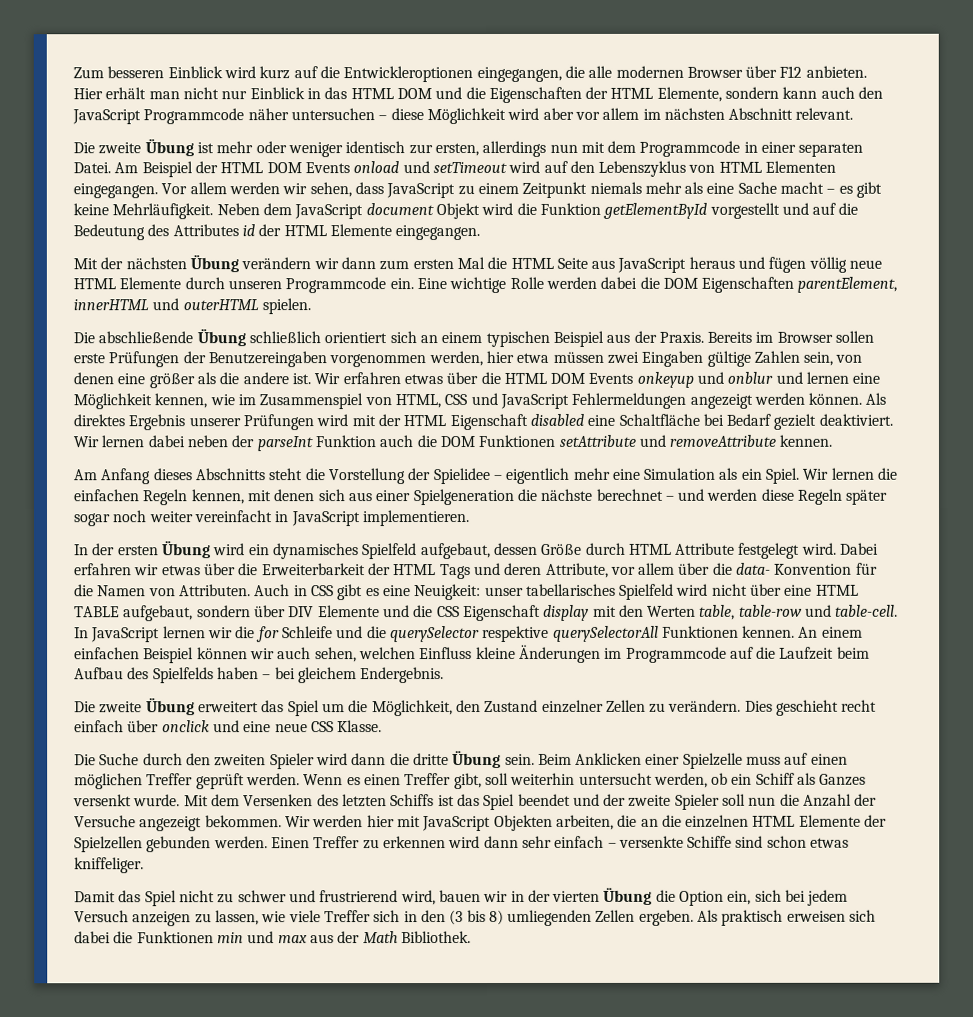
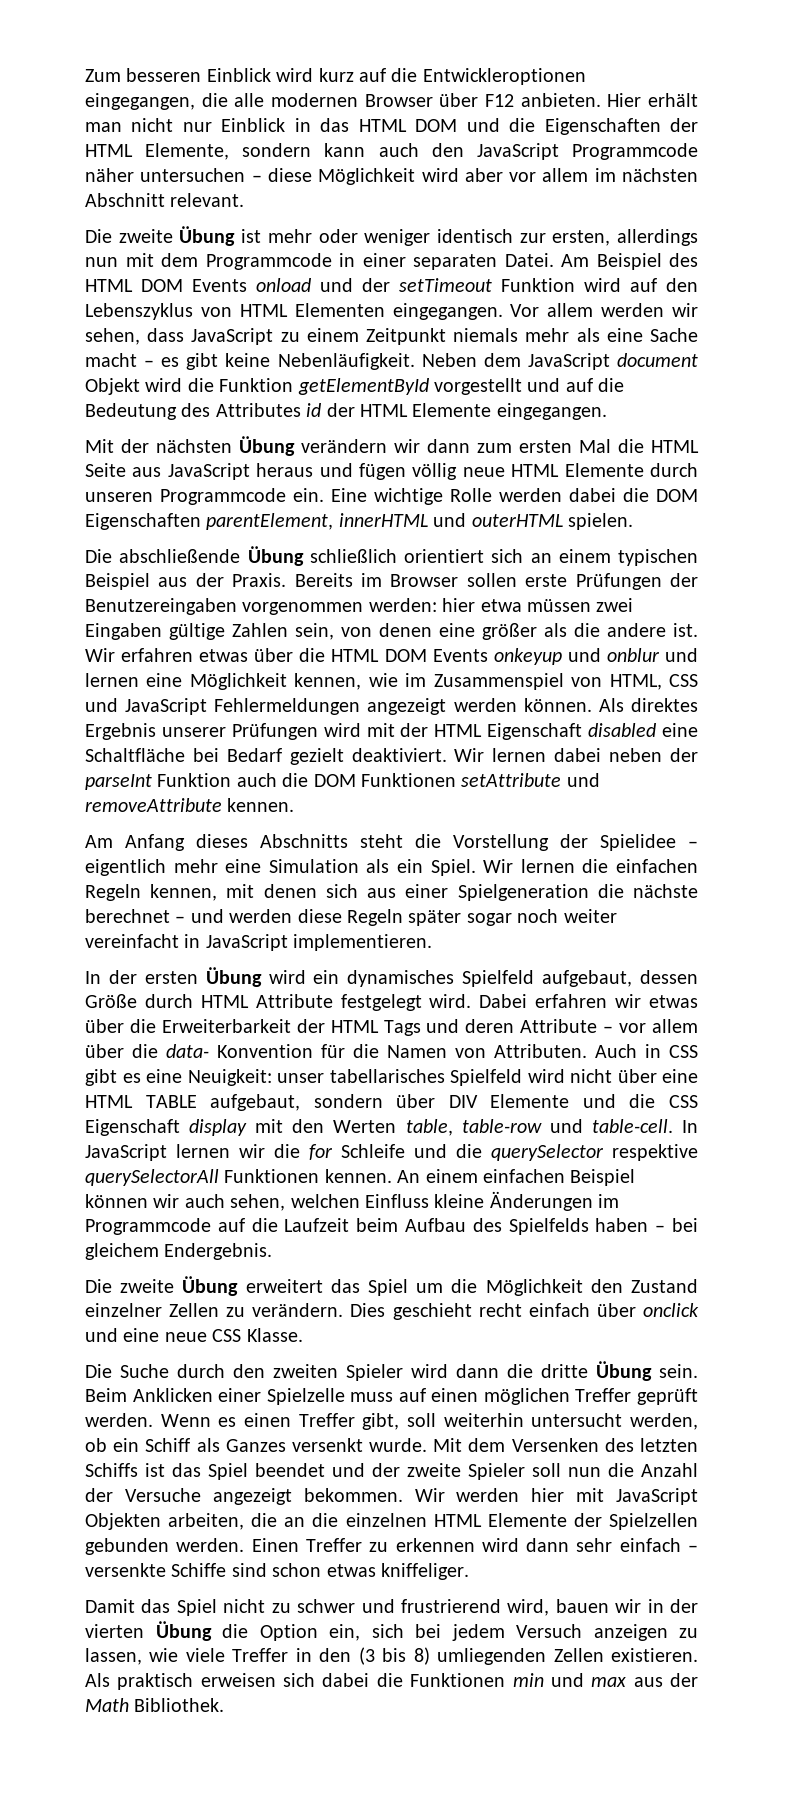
- Am Beispiel der HTML DOM Events onload und setTimeout wird auf den Lebenszyklus von HTML Elementen eingegangen.
+ Am Beispiel des HTML DOM Events onload und der setTimeout Funktion wird auf den Lebenszyklus von HTML Elementen eingegangen.
- Vor allem werden wir sehen, dass JavaScript zu einem Zeitpunkt niemals mehr als eine Sache macht – es gibt keine Mehrläufigkeit.
+ Vor allem werden wir sehen, dass JavaScript zu einem Zeitpunkt niemals mehr als eine Sache macht – es gibt keine Nebenläufigkeit.
- Bereits im Browser sollen erste Prüfungen der Benutzereingaben vorgenommen werden, hier etwa müssen zwei Eingaben gültige Zahlen sein, von denen eine größer als die andere ist.
+ Bereits im Browser sollen erste Prüfungen der Benutzereingaben vorgenommen werden: hier etwa müssen zwei Eingaben gültige Zahlen sein, von denen eine größer als die andere ist.
- Dabei erfahren wir etwas über die Erweiterbarkeit der HTML Tags und deren Attribute, vor allem über die data- Konvention für die Namen von Attributen.
+ Dabei erfahren wir etwas über die Erweiterbarkeit der HTML Tags und deren Attribute – vor allem über die data- Konvention für die Namen von Attributen.
- Die zweite Übung erweitert das Spiel um die Möglichkeit, den Zustand einzelner Zellen zu verändern.
+ Die zweite Übung erweitert das Spiel um die Möglichkeit den Zustand einzelner Zellen zu verändern.
- Damit das Spiel nicht zu schwer und frustrierend wird, bauen wir in der vierten Übung die Option ein, sich bei jedem Versuch anzeigen zu lassen, wie viele Treffer sich in den (3 bis 8) umliegenden Zellen ergeben.
+ Damit das Spiel nicht zu schwer und frustrierend wird, bauen wir in der vierten Übung die Option ein, sich bei jedem Versuch anzeigen zu lassen, wie viele Treffer in den (3 bis 8) umliegenden Zellen existieren.

